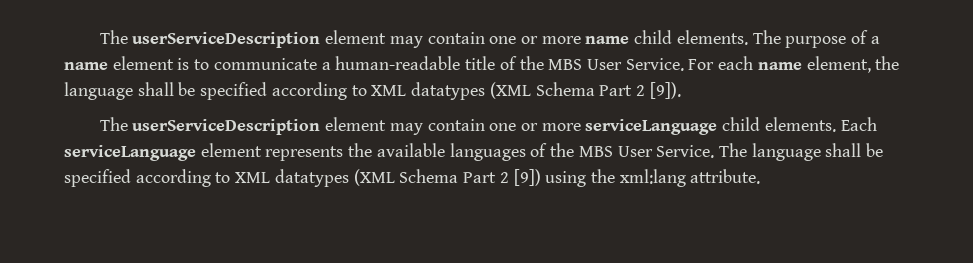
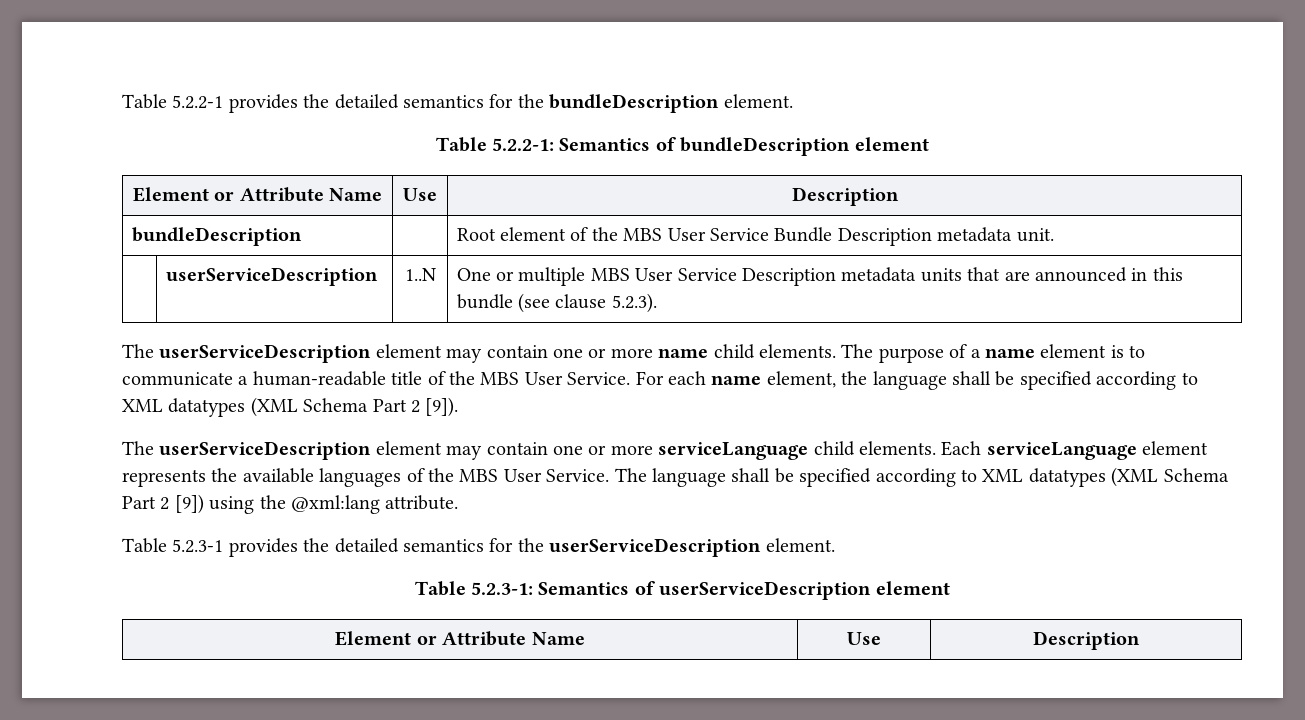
+ Table 5.2.2-1 provides the detailed semantics for the bundleDescription element.
+ Table 5.2.2-1: Semantics of bundleDescription element
+ Element or Attribute Name | Use | Description
+ bundleDescription | | Root element of the MBS User Service Bundle Description metadata unit.
+ | userServiceDescription | 1..N | One or multiple MBS User Service Description metadata units that are announced in this bundle (see clause 5.2.3).
- The language shall be specified according to XML datatypes (XML Schema Part 2 [9]) using the xml:lang attribute.
+ The language shall be specified according to XML datatypes (XML Schema Part 2 [9]) using the @xml:lang attribute.
+ Table 5.2.3-1 provides the detailed semantics for the userServiceDescription element.
+ Table 5.2.3-1: Semantics of userServiceDescription element
+ Element or Attribute Name | Use | Description

